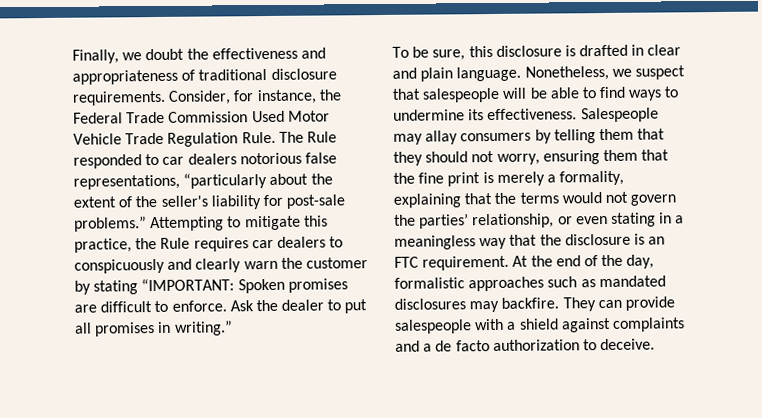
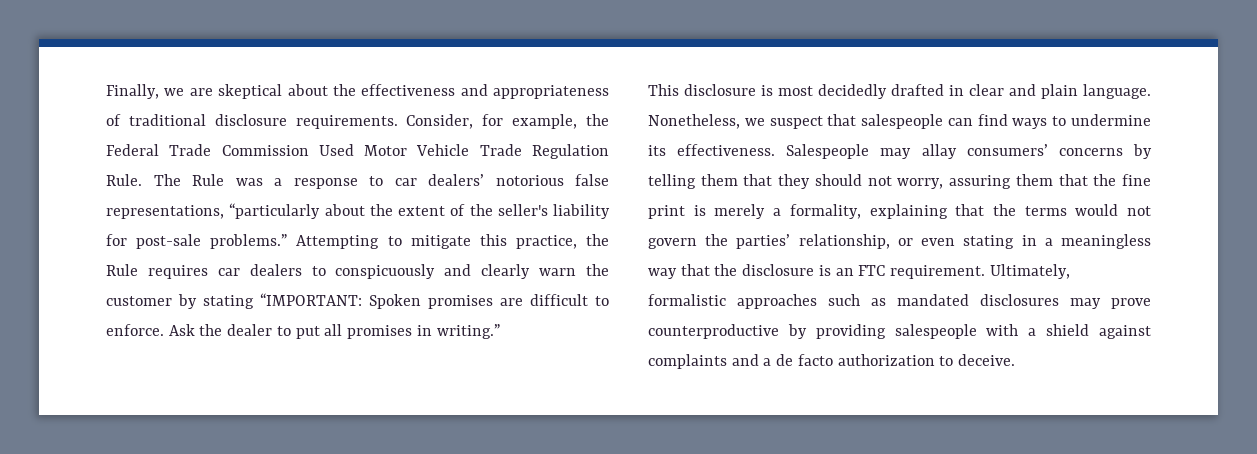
- Finally, we doubt the effectiveness and appropriateness of traditional disclosure requirements.
+ Finally, we are skeptical about the effectiveness and appropriateness of traditional disclosure requirements.
- Consider, for instance, the Federal Trade Commission Used Motor Vehicle Trade Regulation Rule.
+ Consider, for example, the Federal Trade Commission Used Motor Vehicle Trade Regulation Rule.
- The Rule responded to car dealers notorious false representations, “particularly about the extent of the seller's liability for post-sale problems.”
+ The Rule was a response to car dealers’ notorious false representations, “particularly about the extent of the seller's liability for post-sale problems.”
- To be sure, this disclosure is drafted in clear and plain language.
+ This disclosure is most decidedly drafted in clear and plain language.
- Nonetheless, we suspect that salespeople will be able to find ways to undermine its effectiveness.
+ Nonetheless, we suspect that salespeople can find ways to undermine its effectiveness.
- Salespeople may allay consumers by telling them that they should not worry, ensuring them that the fine print is merely a formality, explaining that the terms would not govern the parties’ relationship, or even stating in a meaningless way that the disclosure is an FTC requirement.
+ Salespeople may allay consumers’ concerns by telling them that they should not worry, assuring them that the fine print is merely a formality, explaining that the terms would not govern the parties’ relationship, or even stating in a meaningless way that the disclosure is an FTC requirement.
- At the end of the day, formalistic approaches such as mandated disclosures may backfire. They can provide salespeople with a shield against complaints and a de facto authorization to deceive.
+ Ultimately, formalistic approaches such as mandated disclosures may prove counterproductive by providing salespeople with a shield against complaints and a de facto authorization to deceive.

